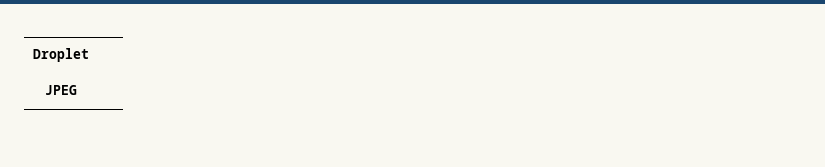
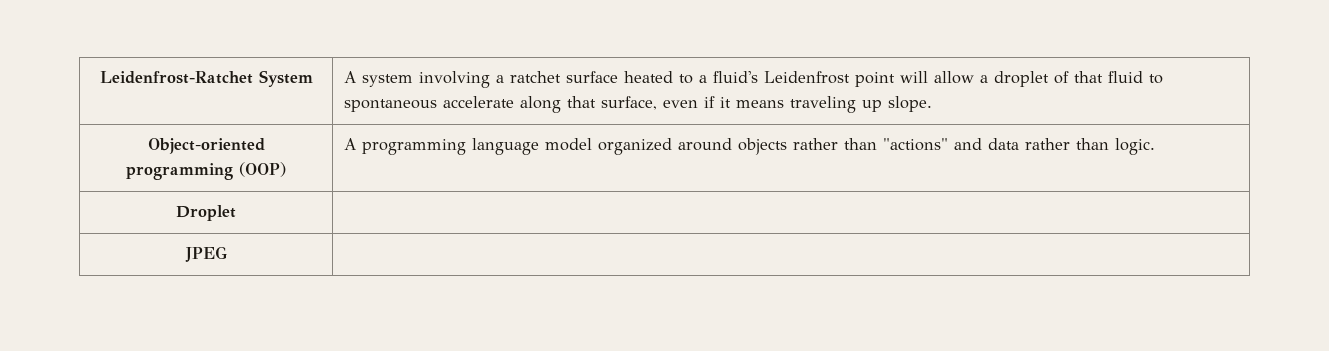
+ Leidenfrost-Ratchet System | A system involving a ratchet surface heated to a fluid's Leidenfrost point will allow a droplet of that fluid to spontaneous accelerate along that surface, even if it means traveling up slope.
+ Object-oriented programming (OOP) | A programming language model organized around objects rather than "actions" and data rather than logic.

